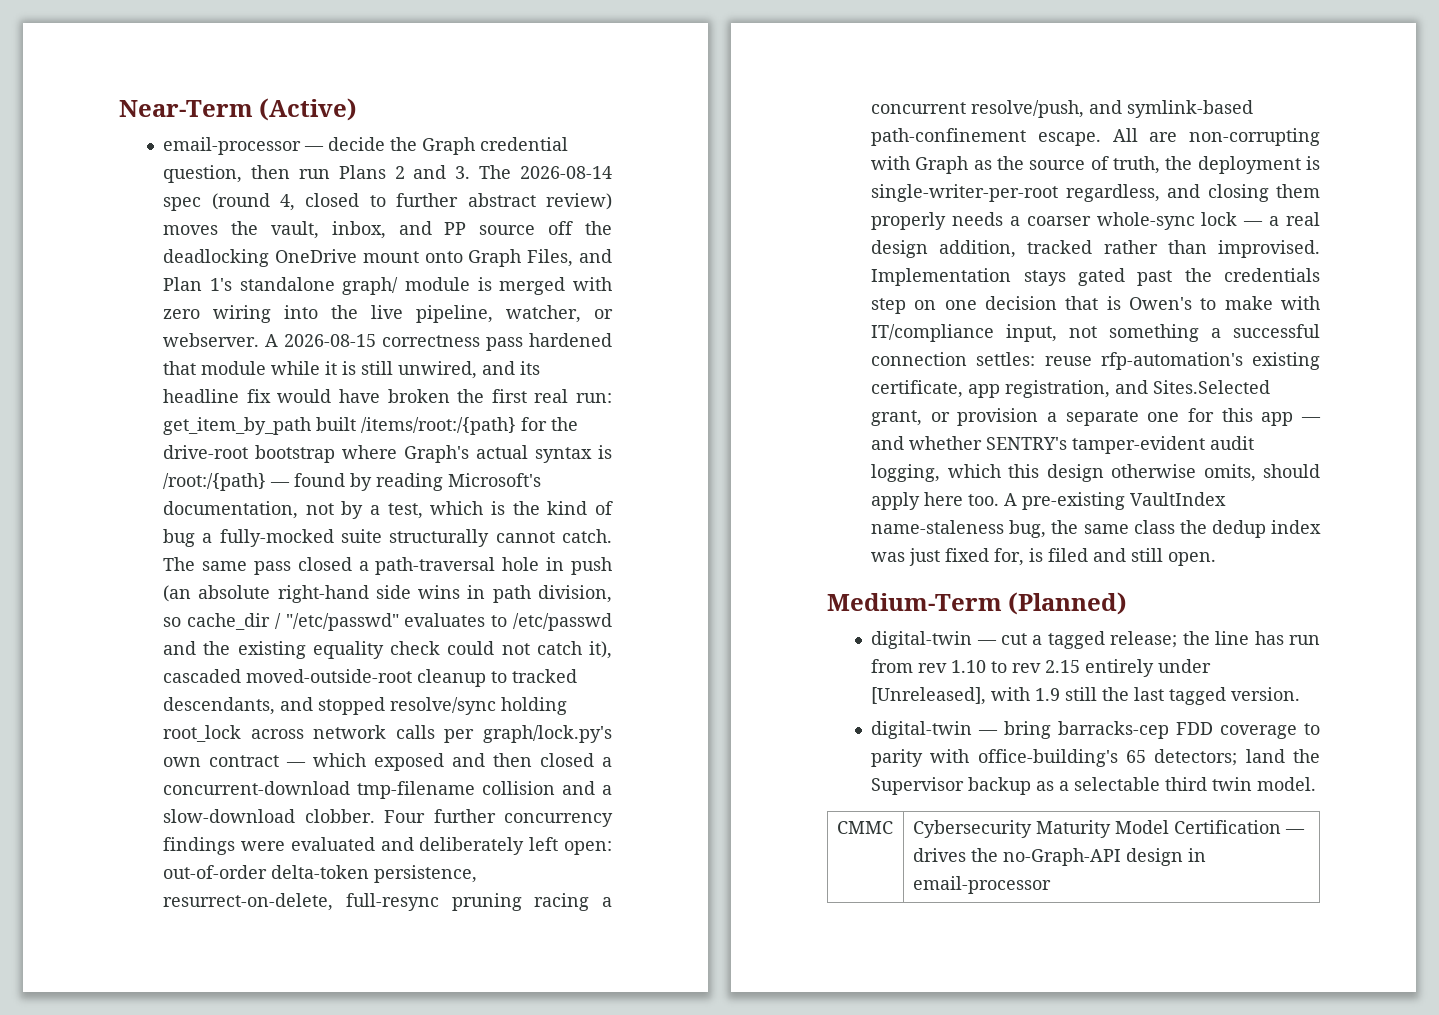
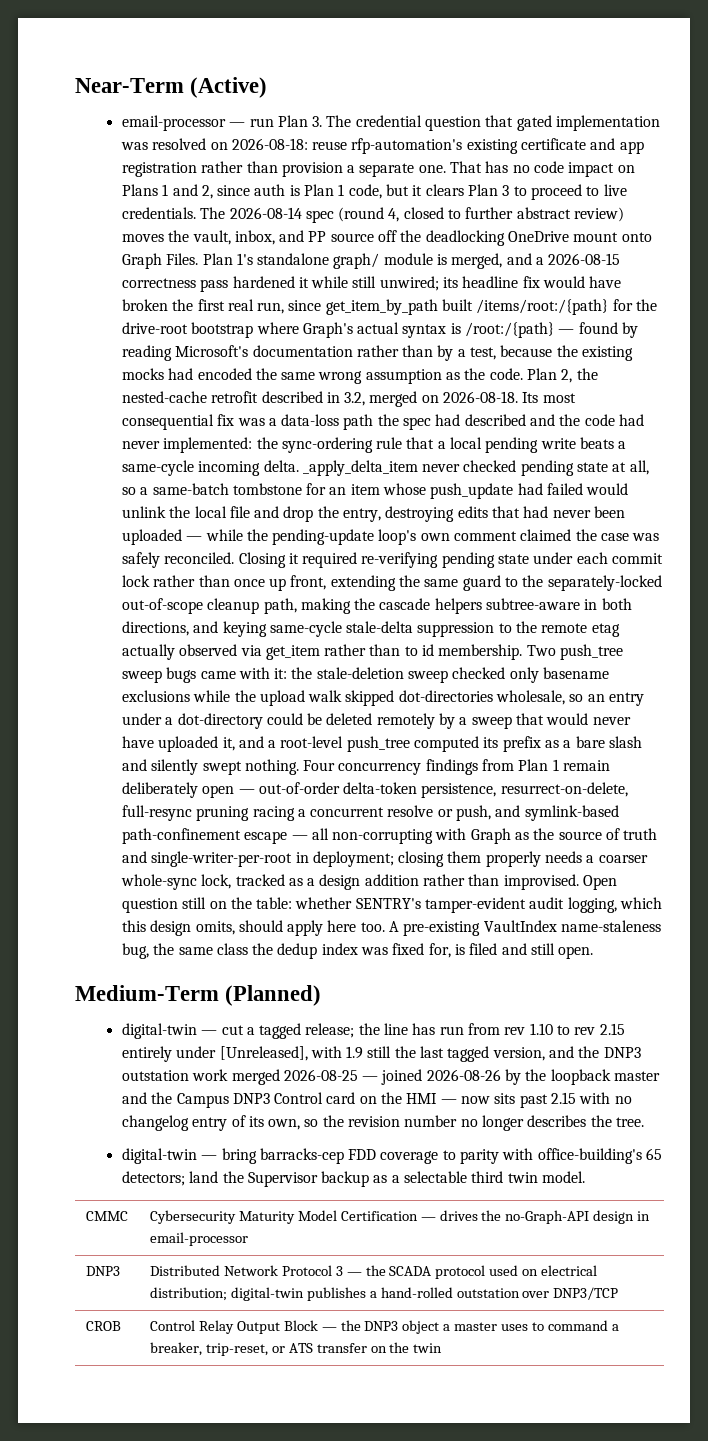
- email-processor — decide the Graph credential question, then run Plans 2 and 3. The 2026-08-14 spec (round 4, closed to further abstract review) moves the vault, inbox, and PP source off the deadlocking OneDrive mount onto Graph Files, and Plan 1's standalone graph/ module is merged with zero wiring into the live pipeline, watcher, or webserver. A 2026-08-15 correctness pass hardened that module while it is still unwired, and its headline fix would have broken the first real run: get_item_by_path built /items/root:/{path} for the drive-root bootstrap where Graph's actual syntax is /root:/{path} — found by reading Microsoft's documentation, not by a test, which is the kind of bug a fully-mocked suite structurally cannot catch. The same pass closed a path-traversal hole in push (an absolute right-hand side wins in path division, so cache_dir / "/etc/passwd" evaluates to /etc/passwd and the existing equality check could not catch it), cascaded moved-outside-root cleanup to tracked descendants, and stopped resolve/sync holding root_lock across network calls per graph/lock.py's own contract — which exposed and then closed a concurrent-download tmp-filename collision and a slow-download clobber. Four further concurrency findings were evaluated and deliberately left open: out-of-order delta-token persistence, resurrect-on-delete, full-resync pruning racing a concurrent resolve/push, and symlink-based path-confinement escape. All are non-corrupting with Graph as the source of truth, the deployment is single-writer-per-root regardless, and closing them properly needs a coarser whole-sync lock — a real design addition, tracked rather than improvised. Implementation stays gated past the credentials step on one decision that is Owen's to make with IT/compliance input, not something a successful connection settles: reuse rfp-automation's existing certificate, app registration, and Sites.Selected grant, or provision a separate one for this app — and whether SENTRY's tamper-evident audit logging, which this design otherwise omits, should apply here too.
+ email-processor — run Plan 3. The credential question that gated implementation was resolved on 2026-08-18: reuse rfp-automation's existing certificate and app registration rather than provision a separate one. That has no code impact on Plans 1 and 2, since auth is Plan 1 code, but it clears Plan 3 to proceed to live credentials. The 2026-08-14 spec (round 4, closed to further abstract review) moves the vault, inbox, and PP source off the deadlocking OneDrive mount onto Graph Files. Plan 1's standalone graph/ module is merged, and a 2026-08-15 correctness pass hardened it while still unwired; its headline fix would have broken the first real run, since get_item_by_path built /items/root:/{path} for the drive-root bootstrap where Graph's actual syntax is /root:/{path} — found by reading Microsoft's documentation rather than by a test, because the existing mocks had encoded the same wrong assumption as the code. Plan 2, the nested-cache retrofit described in 3.2, merged on 2026-08-18. Its most consequential fix was a data-loss path the spec had described and the code had never implemented: the sync-ordering rule that a local pending write beats a same-cycle incoming delta. _apply_delta_item never checked pending state at all, so a same-batch tombstone for an item whose push_update had failed would unlink the local file and drop the entry, destroying edits that had never been uploaded — while the pending-update loop's own comment claimed the case was safely reconciled. Closing it required re-verifying pending state under each commit lock rather than once up front, extending the same guard to the separately-locked out-of-scope cleanup path, making the cascade helpers subtree-aware in both directions, and keying same-cycle stale-delta suppression to the remote etag actually observed via get_item rather than to id membership. Two push_tree sweep bugs came with it: the stale-deletion sweep checked only basename exclusions while the upload walk skipped dot-directories wholesale, so an entry under a dot-directory could be deleted remotely by a sweep that would never have uploaded it, and a root-level push_tree computed its prefix as a bare slash and silently swept nothing. Four concurrency findings from Plan 1 remain deliberately open — out-of-order delta-token persistence, resurrect-on-delete, full-resync pruning racing a concurrent resolve or push, and symlink-based path-confinement escape — all non-corrupting with Graph as the source of truth and single-writer-per-root in deployment; closing them properly needs a coarser whole-sync lock, tracked as a design addition rather than improvised. Open question still on the table: whether SENTRY's tamper-evident audit logging, which this design omits, should apply here too.
- A pre-existing VaultIndex name-staleness bug, the same class the dedup index was just fixed for, is filed and still open.
+ A pre-existing VaultIndex name-staleness bug, the same class the dedup index was fixed for, is filed and still open.
- digital-twin — cut a tagged release; the line has run from rev 1.10 to rev 2.15 entirely under [Unreleased], with 1.9 still the last tagged version.
+ digital-twin — cut a tagged release; the line has run from rev 1.10 to rev 2.15 entirely under [Unreleased], with 1.9 still the last tagged version, and the DNP3 outstation work merged 2026-08-25 — joined 2026-08-26 by the loopback master and the Campus DNP3 Control card on the HMI — now sits past 2.15 with no changelog entry of its own, so the revision number no longer describes the tree.
+ DNP3 | Distributed Network Protocol 3 — the SCADA protocol used on electrical distribution; digital-twin publishes a hand-rolled outstation over DNP3/TCP
+ CROB | Control Relay Output Block — the DNP3 object a master uses to command a breaker, trip-reset, or ATS transfer on the twin

